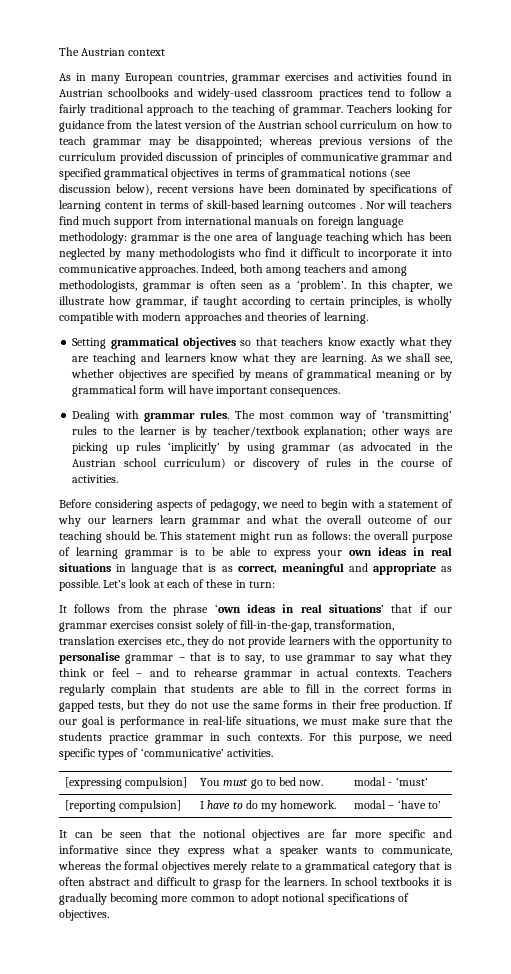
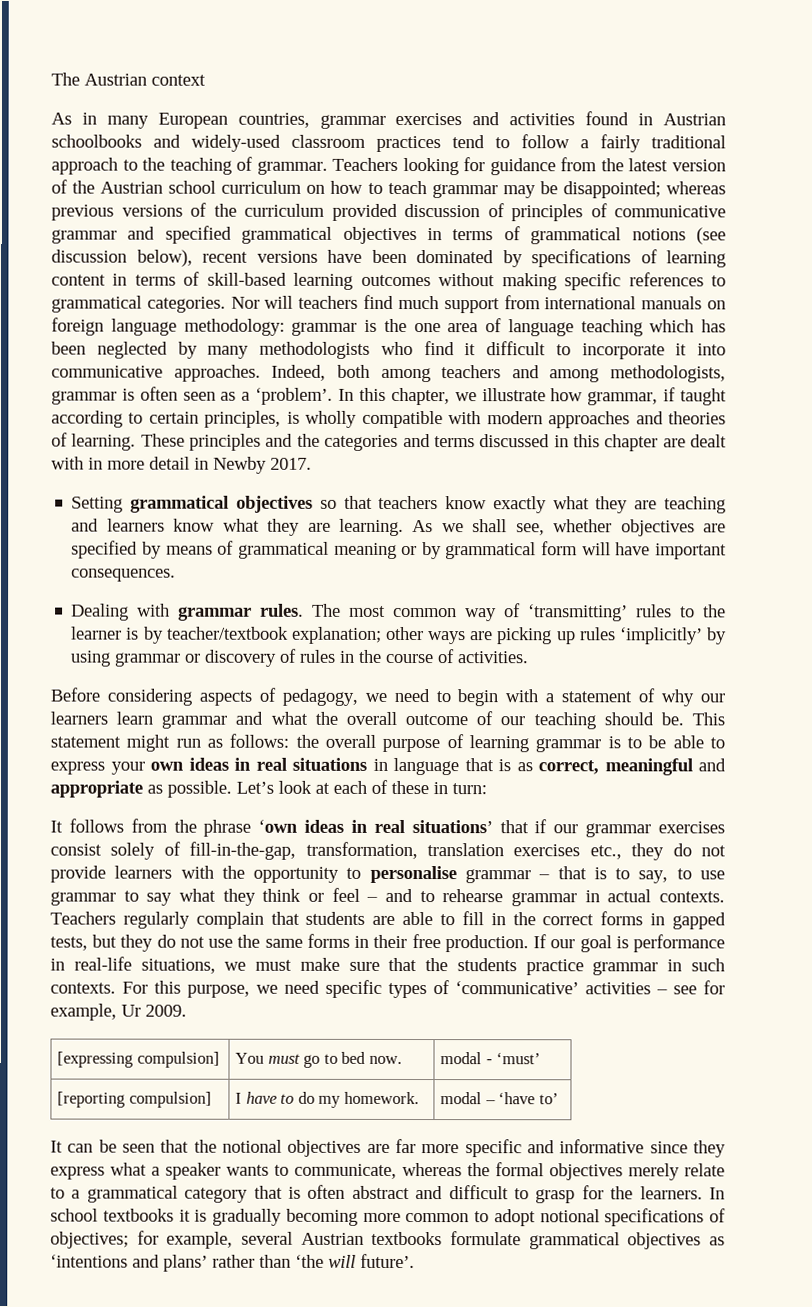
- whereas previous versions of the curriculum provided discussion of principles of communicative grammar and specified grammatical objectives in terms of grammatical notions (see discussion below), recent versions have been dominated by specifications of learning content in terms of skill-based learning outcomes .
+ whereas previous versions of the curriculum provided discussion of principles of communicative grammar and specified grammatical objectives in terms of grammatical notions (see discussion below), recent versions have been dominated by specifications of learning content in terms of skill-based learning outcomes without making specific references to grammatical categories.
+ These principles and the categories and terms discussed in this chapter are dealt with in more detail in Newby 2017.
- The most common way of ‘transmitting’ rules to the learner is by teacher/textbook explanation; other ways are picking up rules ‘implicitly’ by using grammar (as advocated in the Austrian school curriculum) or discovery of rules in the course of activities.
+ The most common way of ‘transmitting’ rules to the learner is by teacher/textbook explanation; other ways are picking up rules ‘implicitly’ by using grammar or discovery of rules in the course of activities.
- For this purpose, we need specific types of ‘communicative’ activities.
+ For this purpose, we need specific types of ‘communicative’ activities – see for example, Ur 2009.
- In school textbooks it is gradually becoming more common to adopt notional specifications of objectives.
+ In school textbooks it is gradually becoming more common to adopt notional specifications of objectives; for example, several Austrian textbooks formulate grammatical objectives as ‘intentions and plans’ rather than ‘the will future’.

